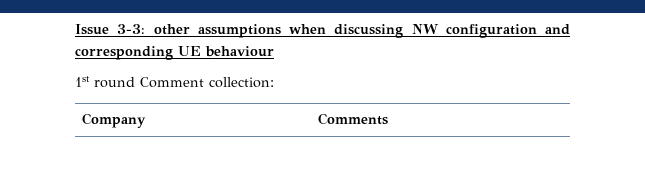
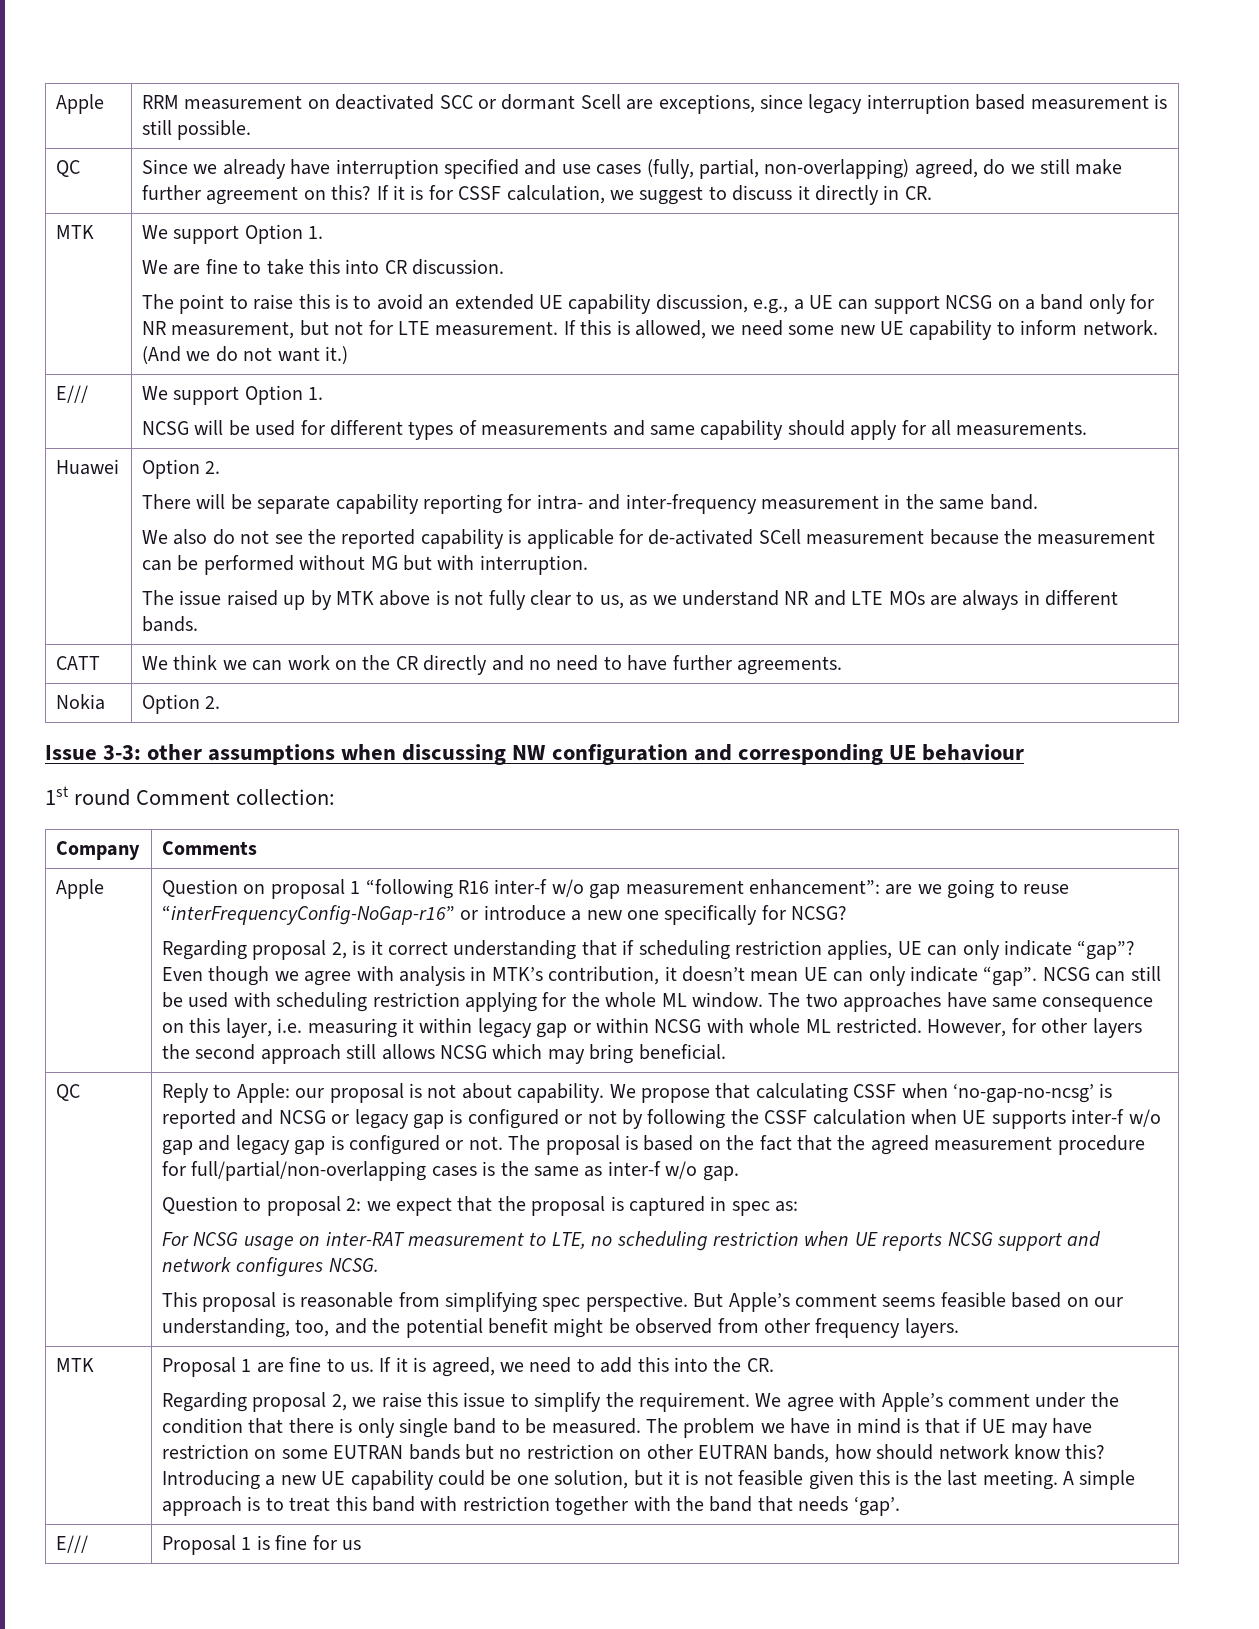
+ Apple | RRM measurement on deactivated SCC or dormant Scell are exceptions, since legacy interruption based measurement is still possible.
+ QC | Since we already have interruption specified and use cases (fully, partial, non-overlapping) agreed, do we still make further agreement on this? If it is for CSSF calculation, we suggest to discuss it directly in CR.
+ MTK | We support Option 1.
+ We are fine to take this into CR discussion.
+ The point to raise this is to avoid an extended UE capability discussion, e.g., a UE can support NCSG on a band only for NR measurement, but not for LTE measurement. If this is allowed, we need some new UE capability to inform network. (And we do not want it.)
+ E/// | We support Option 1.
+ NCSG will be used for different types of measurements and same capability should apply for all measurements.
+ Huawei | Option 2.
+ There will be separate capability reporting for intra- and inter-frequency measurement in the same band.
+ We also do not see the reported capability is applicable for de-activated SCell measurement because the measurement can be performed without MG but with interruption.
+ The issue raised up by MTK above is not fully clear to us, as we understand NR and LTE MOs are always in different bands.
+ CATT | We think we can work on the CR directly and no need to have further agreements.
+ Nokia | Option 2.
+ Apple | Question on proposal 1 “following R16 inter-f w/o gap measurement enhancement”: are we going to reuse “interFrequencyConfig-NoGap-r16” or introduce a new one specifically for NCSG?
+ Regarding proposal 2, is it correct understanding that if scheduling restriction applies, UE can only indicate “gap”? Even though we agree with analysis in MTK’s contribution, it doesn’t mean UE can only indicate “gap”. NCSG can still be used with scheduling restriction applying for the whole ML window. The two approaches have same consequence on this layer, i.e. measuring it within legacy gap or within NCSG with whole ML restricted. However, for other layers the second approach still allows NCSG which may bring beneficial.
+ QC | Reply to Apple: our proposal is not about capability. We propose that calculating CSSF when ‘no-gap-no-ncsg’ is reported and NCSG or legacy gap is configured or not by following the CSSF calculation when UE supports inter-f w/o gap and legacy gap is configured or not. The proposal is based on the fact that the agreed measurement procedure for full/partial/non-overlapping cases is the same as inter-f w/o gap.
+ Question to proposal 2: we expect that the proposal is captured in spec as:
+ For NCSG usage on inter-RAT measurement to LTE, no scheduling restriction when UE reports NCSG support and network configures NCSG.
+ This proposal is reasonable from simplifying spec perspective. But Apple’s comment seems feasible based on our understanding, too, and the potential benefit might be observed from other frequency layers.
+ MTK | Proposal 1 are fine to us. If it is agreed, we need to add this into the CR.
+ Regarding proposal 2, we raise this issue to simplify the requirement. We agree with Apple’s comment under the condition that there is only single band to be measured. The problem we have in mind is that if UE may have restriction on some EUTRAN bands but no restriction on other EUTRAN bands, how should network know this? Introducing a new UE capability could be one solution, but it is not feasible given this is the last meeting. A simple approach is to treat this band with restriction together with the band that needs ‘gap’.
+ E/// | Proposal 1 is fine for us

